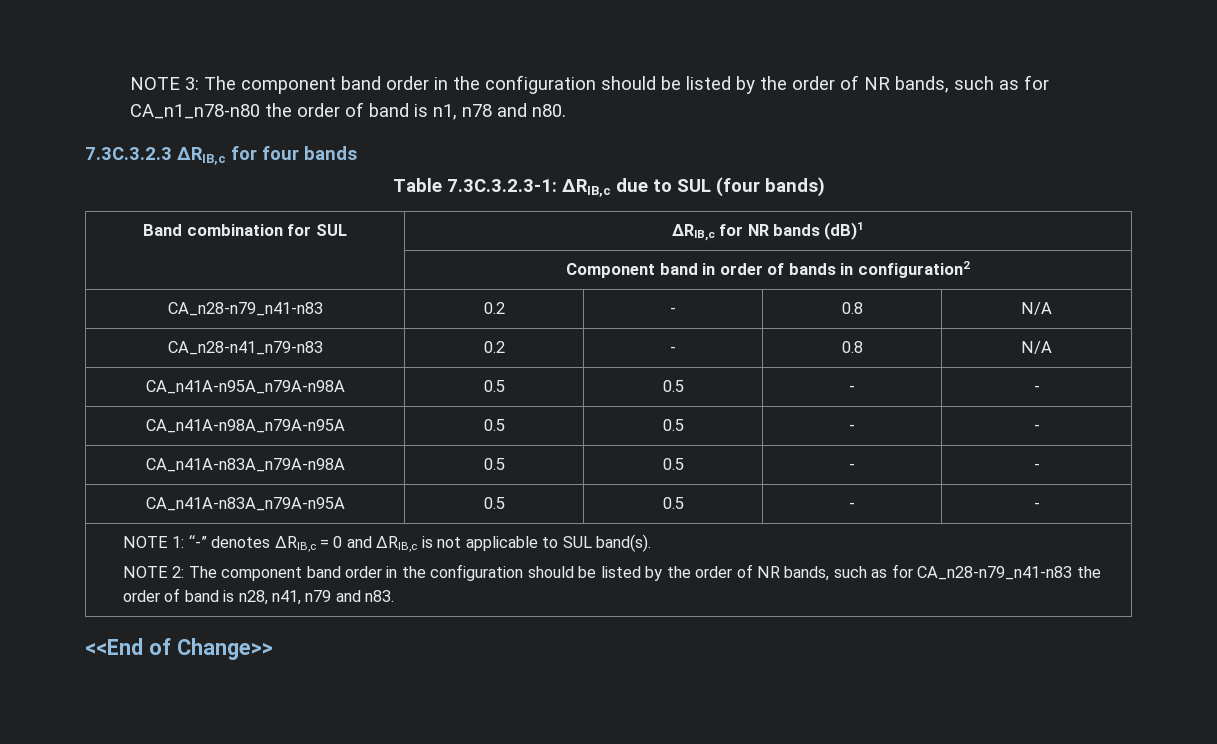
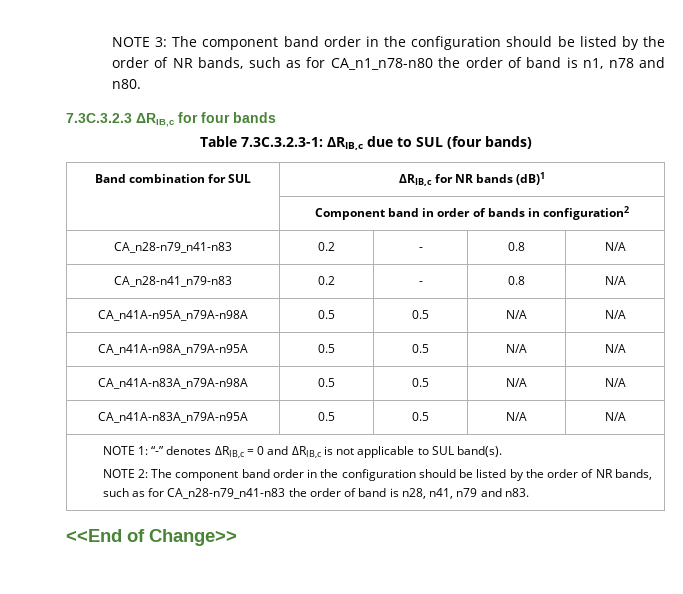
- CA_n41A-n95A_n79A-n98A | 0.5 | 0.5 | - | -
+ CA_n41A-n95A_n79A-n98A | 0.5 | 0.5 | N/A | N/A
- CA_n41A-n98A_n79A-n95A | 0.5 | 0.5 | - | -
+ CA_n41A-n98A_n79A-n95A | 0.5 | 0.5 | N/A | N/A
- CA_n41A-n83A_n79A-n98A | 0.5 | 0.5 | - | -
+ CA_n41A-n83A_n79A-n98A | 0.5 | 0.5 | N/A | N/A
- CA_n41A-n83A_n79A-n95A | 0.5 | 0.5 | - | -
+ CA_n41A-n83A_n79A-n95A | 0.5 | 0.5 | N/A | N/A

